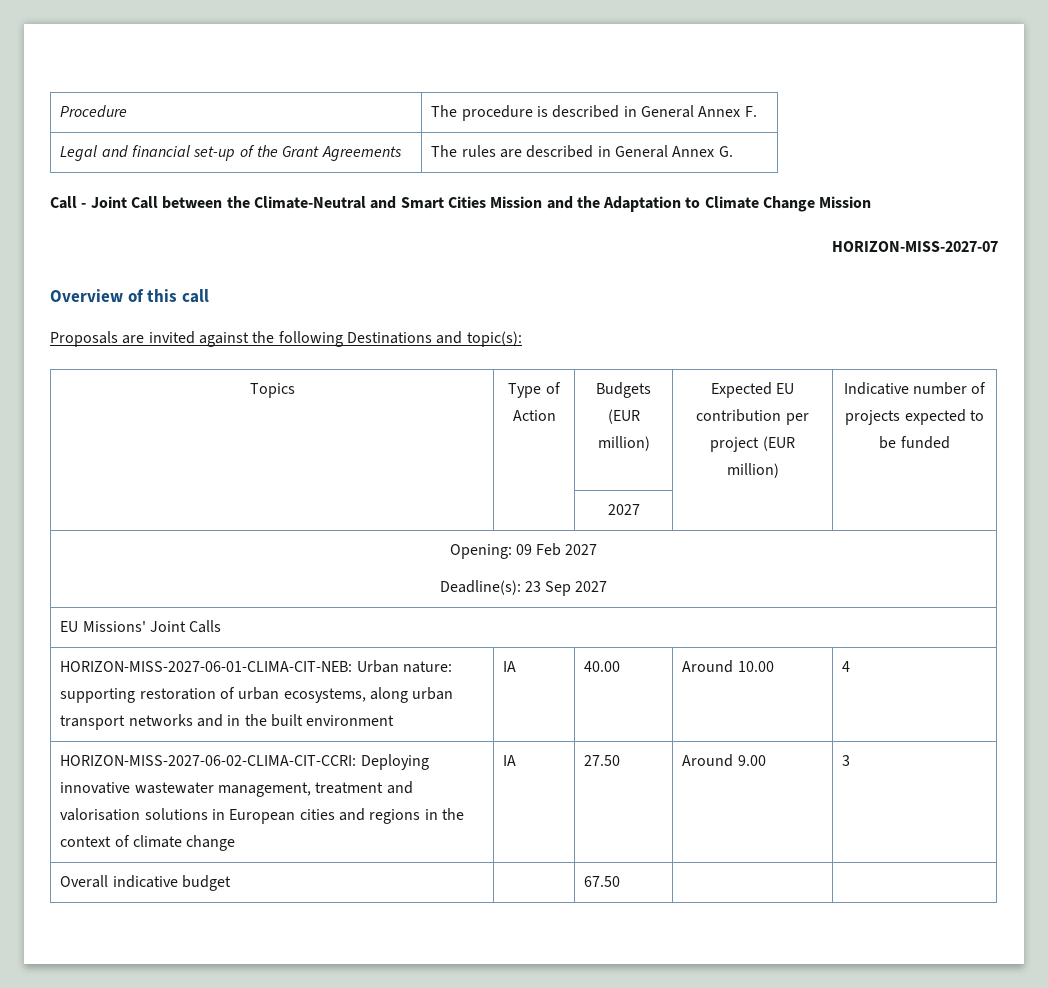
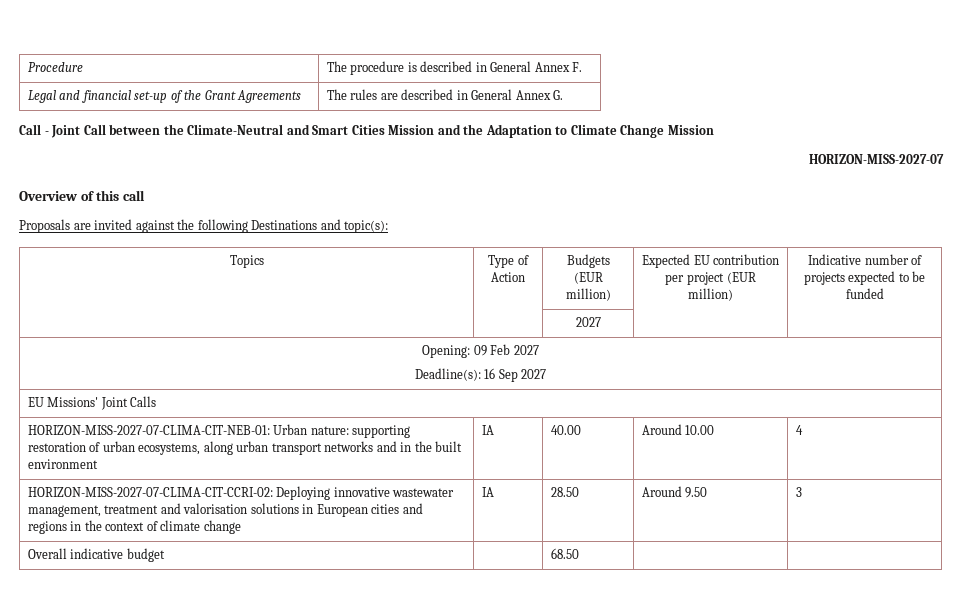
  Opening: 09 Feb 2027
- Deadline(s): 23 Sep 2027
+ Deadline(s): 16 Sep 2027
- HORIZON-MISS-2027-06-01-CLIMA-CIT-NEB: Urban nature: supporting restoration of urban ecosystems, along urban transport networks and in the built environment | IA | 40.00 | Around 10.00 | 4
+ HORIZON-MISS-2027-07-CLIMA-CIT-NEB-01: Urban nature: supporting restoration of urban ecosystems, along urban transport networks and in the built environment | IA | 40.00 | Around 10.00 | 4
- HORIZON-MISS-2027-06-02-CLIMA-CIT-CCRI: Deploying innovative wastewater management, treatment and valorisation solutions in European cities and regions in the context of climate change | IA | 27.50 | Around 9.00 | 3
+ HORIZON-MISS-2027-07-CLIMA-CIT-CCRI-02: Deploying innovative wastewater management, treatment and valorisation solutions in European cities and regions in the context of climate change | IA | 28.50 | Around 9.50 | 3
- Overall indicative budget | | 67.50 | |
+ Overall indicative budget | | 68.50 | |

